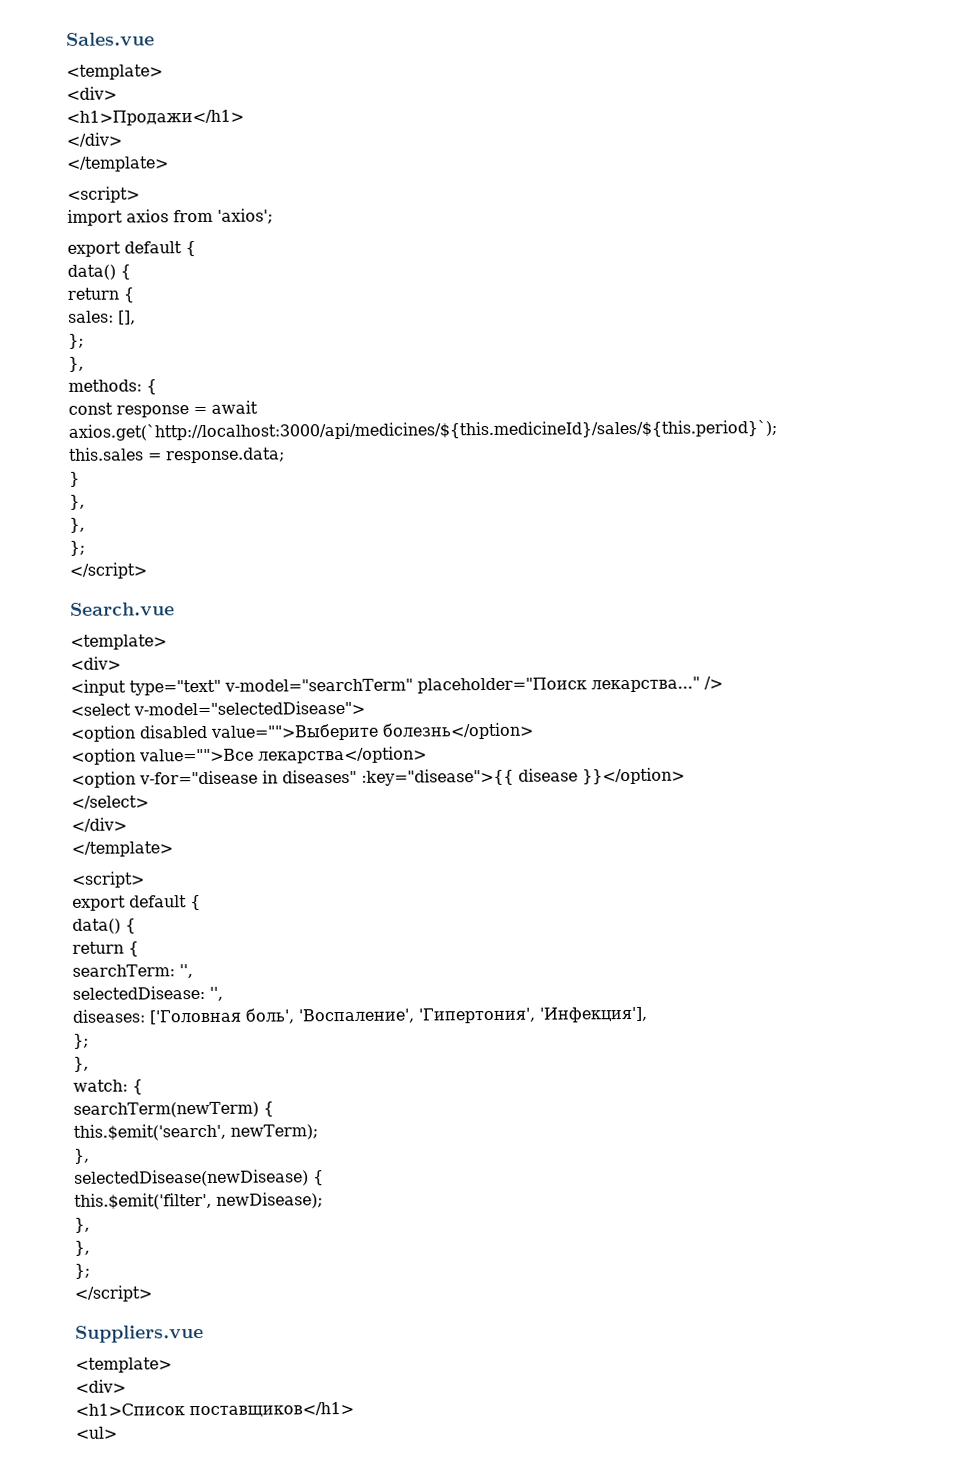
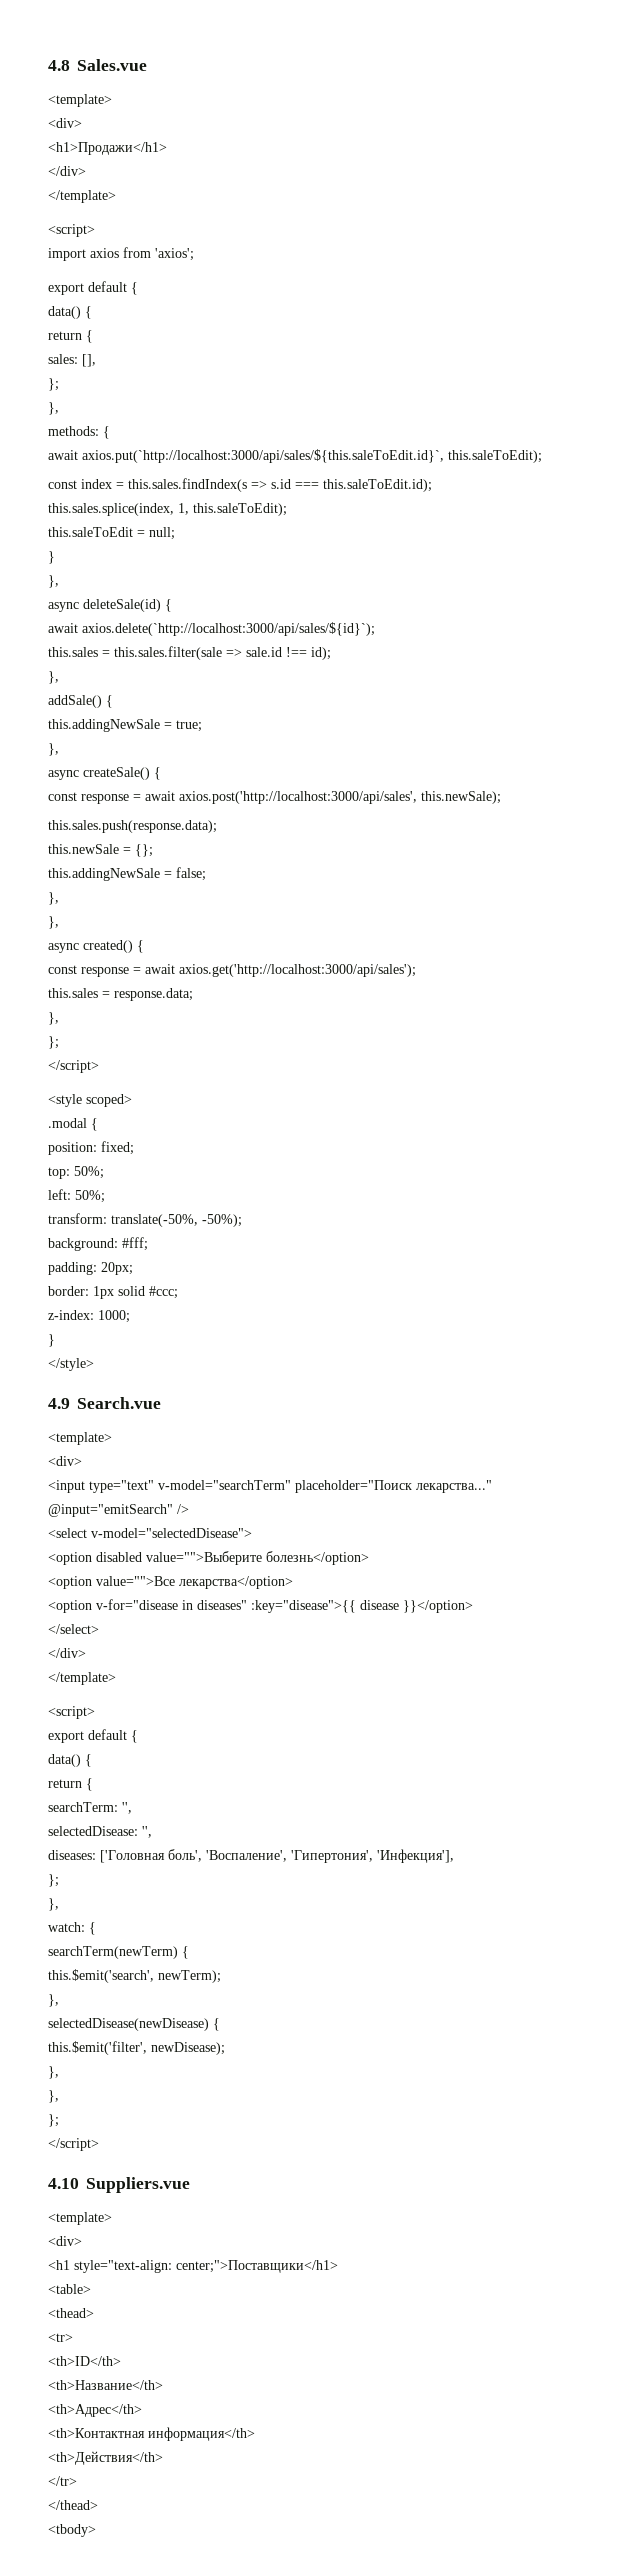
- Sales.vue
+ 4.8 Sales.vue
- const response = await axios.get(`http://localhost:3000/api/medicines/${this.medicineId}/sales/${this.period}`);
+ await axios.put(`http://localhost:3000/api/sales/${this.saleToEdit.id}`, this.saleToEdit);
+ const index = this.sales.findIndex(s => s.id === this.saleToEdit.id);
+ this.sales.splice(index, 1, this.saleToEdit);
+ this.saleToEdit = null;
+ }
+ },
+ async deleteSale(id) {
+ await axios.delete(`http://localhost:3000/api/sales/${id}`);
+ this.sales = this.sales.filter(sale => sale.id !== id);
+ },
+ addSale() {
+ this.addingNewSale = true;
+ },
+ async createSale() {
+ const response = await axios.post('http://localhost:3000/api/sales', this.newSale);
+ this.sales.push(response.data);
+ this.newSale = {};
+ this.addingNewSale = false;
+ },
+ },
+ async created() {
+ const response = await axios.get('http://localhost:3000/api/sales');
  this.sales = response.data;
- }
- },
  },
  };
  </script>
- Search.vue
+ <style scoped>
+ .modal {
+ position: fixed;
+ top: 50%;
+ left: 50%;
+ transform: translate(-50%, -50%);
+ background: #fff;
+ padding: 20px;
+ border: 1px solid #ccc;
+ z-index: 1000;
+ }
+ </style>
+ 4.9 Search.vue
- />
+ @input="emitSearch" />
- Suppliers.vue
+ 4.10 Suppliers.vue
- <h1>Список поставщиков</h1>
- <ul>
+ <h1 style="text-align: center;">Поставщики</h1>
+ <table>
+ <thead>
+ <tr>
+ <th>ID</th>
+ <th>Название</th>
+ <th>Адрес</th>
+ <th>Контактная информация</th>
+ <th>Действия</th>
+ </tr>
+ </thead>
+ <tbody>

